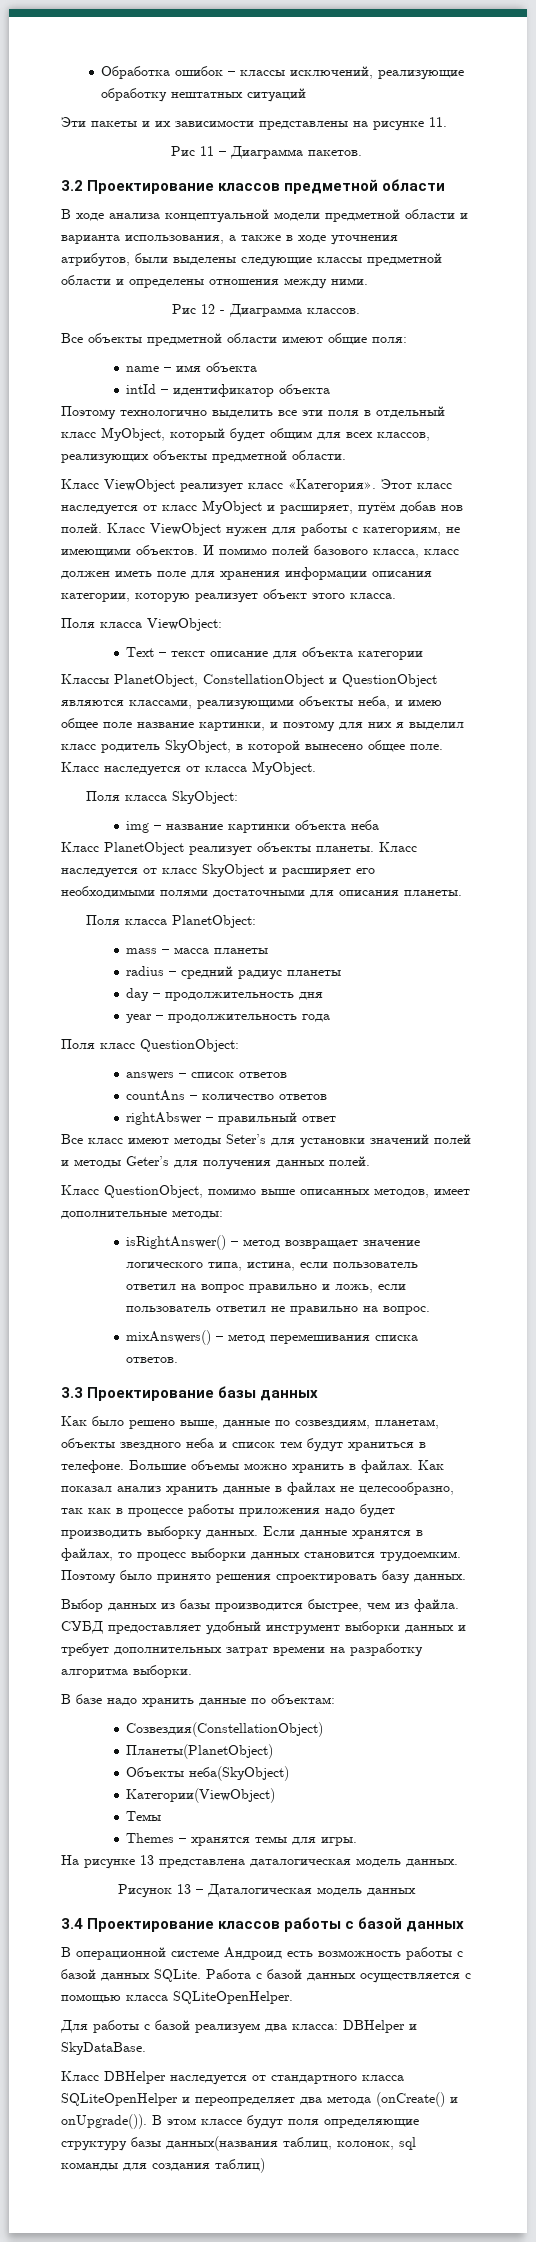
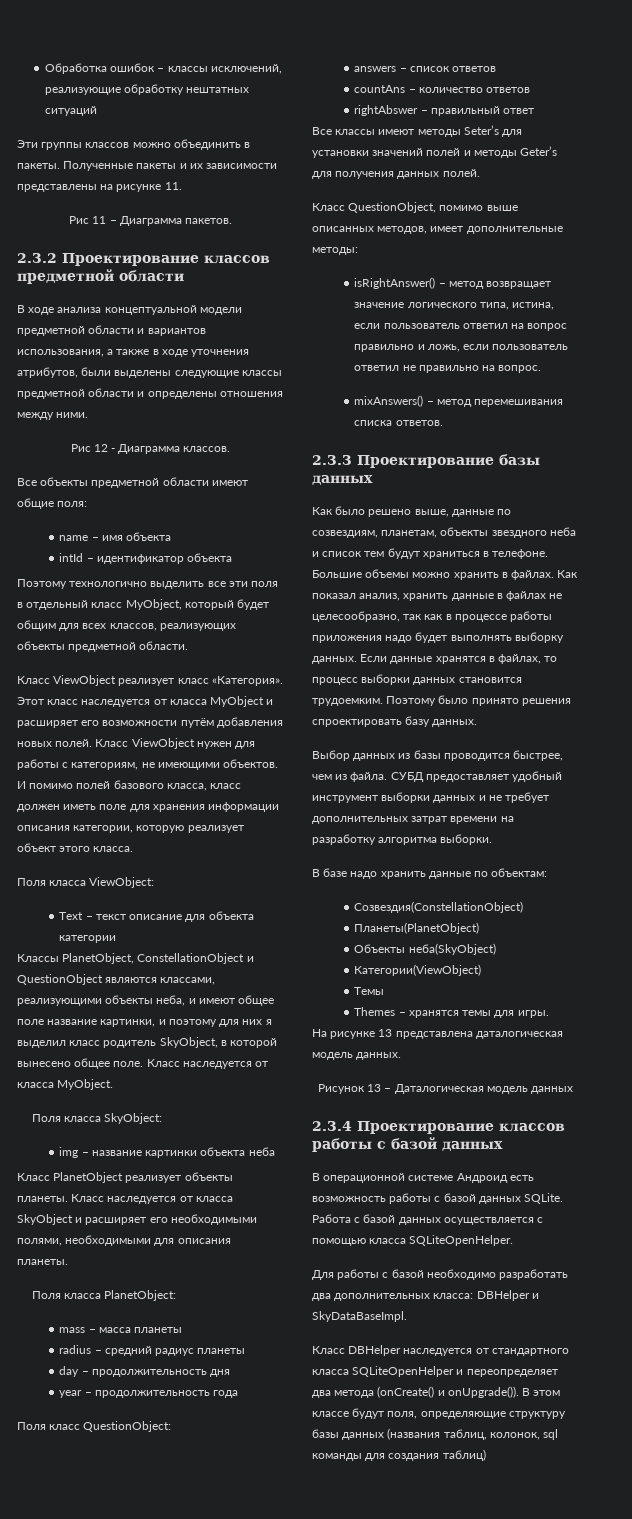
- Эти пакеты и их зависимости представлены на рисунке 11.
+ Эти группы классов можно объединить в пакеты. Полученные пакеты и их зависимости представлены на рисунке 11.
- 3.2 Проектирование классов предметной области
+ 2.3.2 Проектирование классов предметной области
- В ходе анализа концептуальной модели предметной области и варианта использования, а также в ходе уточнения атрибутов, были выделены следующие классы предметной области и определены отношения между ними.
+ В ходе анализа концептуальной модели предметной области и вариантов использования, а также в ходе уточнения атрибутов, были выделены следующие классы предметной области и определены отношения между ними.
- Этот класс наследуется от класс MyObject и расширяет, путём добав нов полей.
+ Этот класс наследуется от класса MyObject и расширяет его возможности путём добавления новых полей.
- Классы PlanetObject, ConstellationObject и QuestionObject являются классами, реализующими объекты неба, и имею общее поле название картинки, и поэтому для них я выделил класс родитель SkyObject, в которой вынесено общее поле.
+ Классы PlanetObject, ConstellationObject и QuestionObject являются классами, реализующими объекты неба, и имеют общее поле название картинки, и поэтому для них я выделил класс родитель SkyObject, в которой вынесено общее поле.
- Класс наследуется от класс SkyObject и расширяет его необходимыми полями достаточными для описания планеты.
+ Класс наследуется от класса SkyObject и расширяет его необходимыми полями, необходимыми для описания планеты.
- Все класс имеют методы Seter’s для установки значений полей и методы Geter’s для получения данных полей.
+ Все классы имеют методы Seter’s для установки значений полей и методы Geter’s для получения данных полей.
- 3.3 Проектирование базы данных
+ 2.3.3 Проектирование базы данных
- Как показал анализ хранить данные в файлах не целесообразно, так как в процессе работы приложения надо будет производить выборку данных.
+ Как показал анализ, хранить данные в файлах не целесообразно, так как в процессе работы приложения надо будет выполнять выборку данных.
- Выбор данных из базы производится быстрее, чем из файла.
+ Выбор данных из базы проводится быстрее, чем из файла.
- СУБД предоставляет удобный инструмент выборки данных и требует дополнительных затрат времени на разработку алгоритма выборки.
+ СУБД предоставляет удобный инструмент выборки данных и не требует дополнительных затрат времени на разработку алгоритма выборки.
- 3.4 Проектирование классов работы с базой данных
+ 2.3.4 Проектирование классов работы с базой данных
- Для работы с базой реализуем два класса: DBHelper и SkyDataBase.
+ Для работы с базой необходимо разработать два дополнительных класса: DBHelper и SkyDataBaseImpl.
- В этом классе будут поля определяющие структуру базы данных(названия таблиц, колонок, sql команды для создания таблиц)
+ В этом классе будут поля, определяющие структуру базы данных (названия таблиц, колонок, sql команды для создания таблиц)

